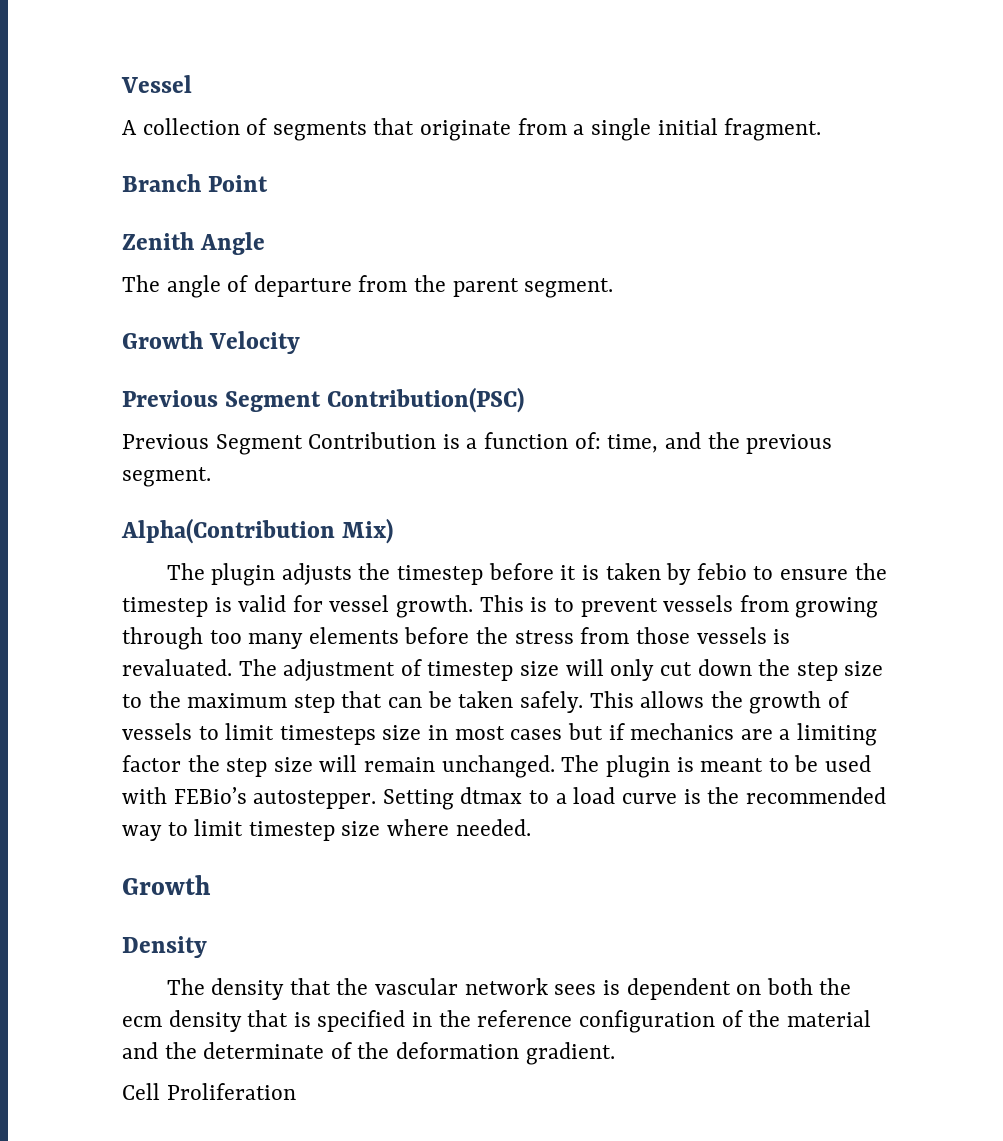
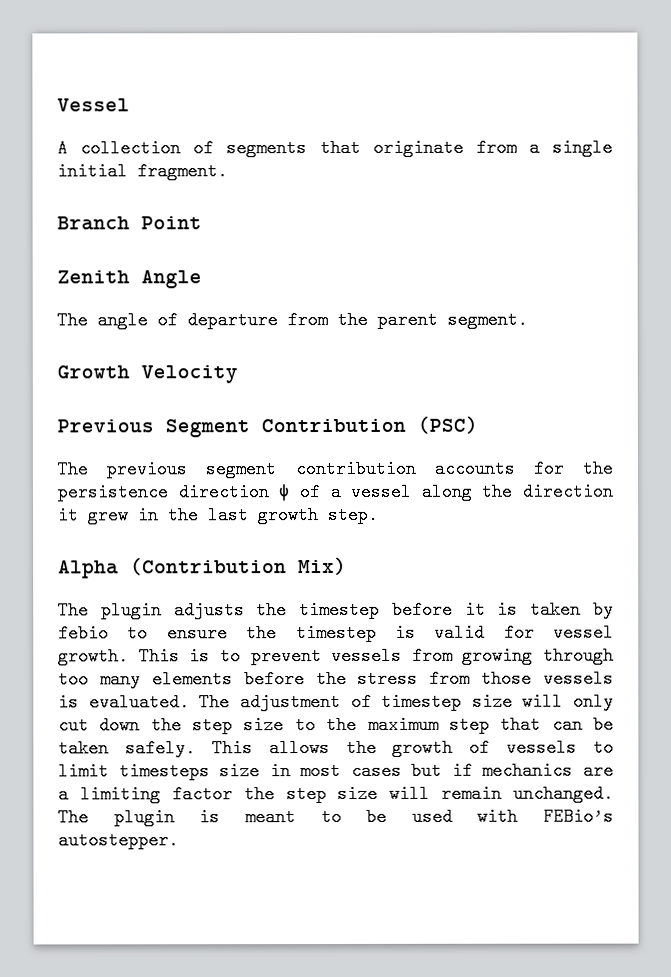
- Previous Segment Contribution(PSC)
- Previous Segment Contribution is a function of: time, and the previous segment.
- Alpha(Contribution Mix)
+ Previous Segment Contribution (PSC)
+ The previous segment contribution accounts for the persistence direction ψ of a vessel along the direction it grew in the last growth step.
+ Alpha (Contribution Mix)
- This is to prevent vessels from growing through too many elements before the stress from those vessels is revaluated.
+ This is to prevent vessels from growing through too many elements before the stress from those vessels is evaluated.
- Setting dtmax to a load curve is the recommended way to limit timestep size where needed.
- Growth
- Density
- The density that the vascular network sees is dependent on both the ecm density that is specified in the reference configuration of the material and the determinate of the deformation gradient.
- Cell Proliferation

